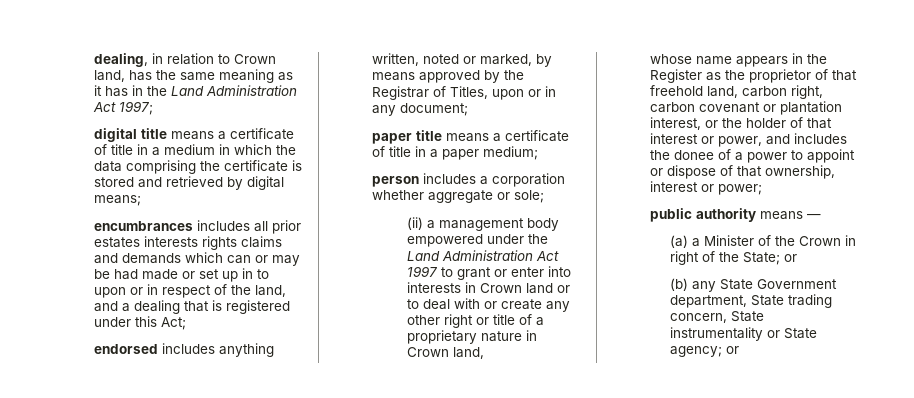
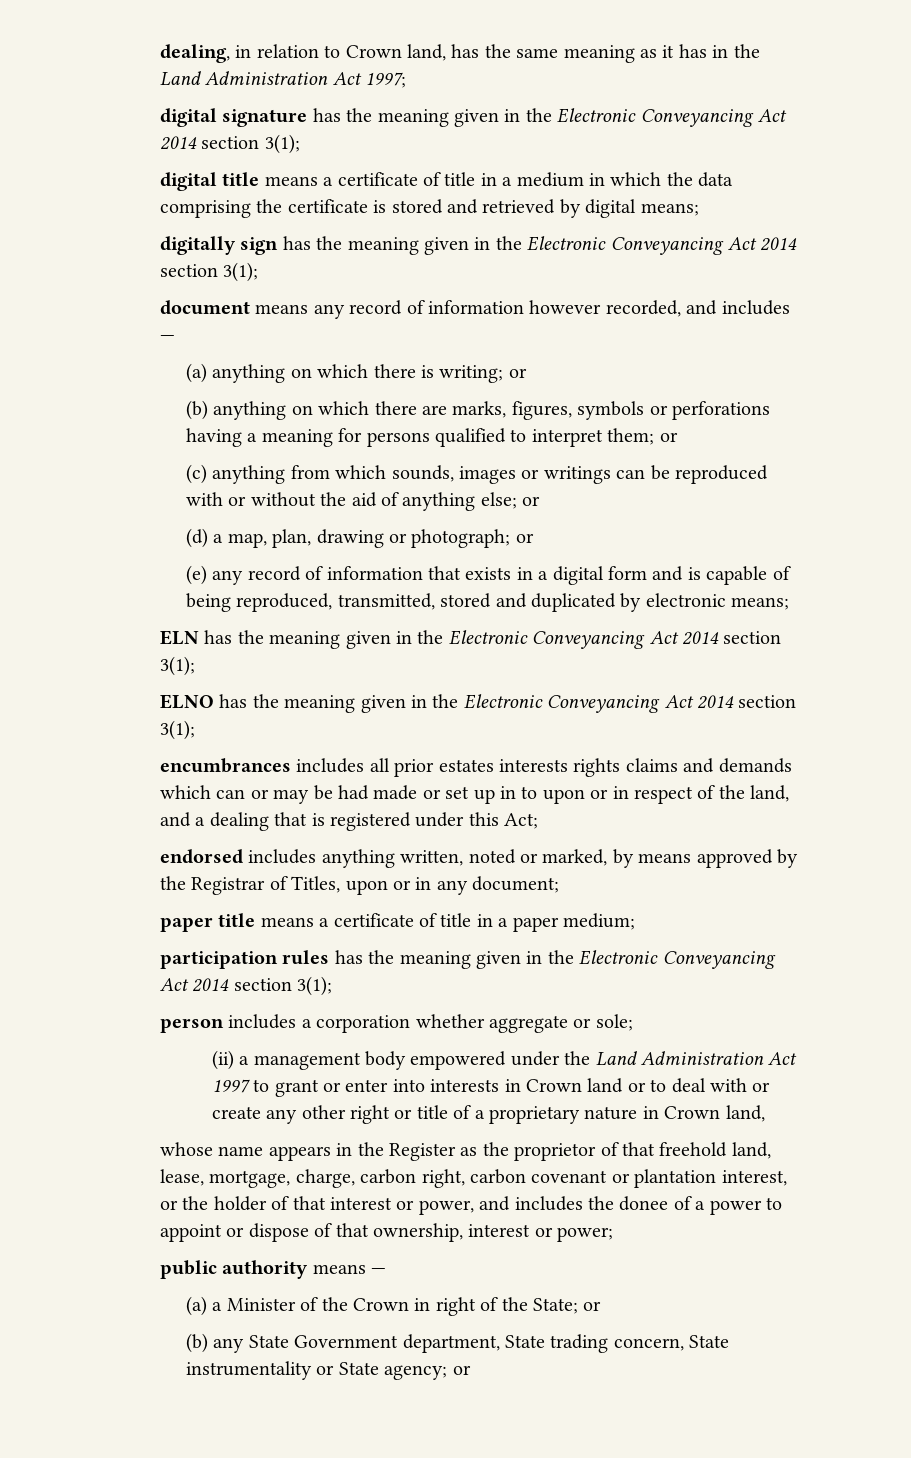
+ digital signature has the meaning given in the Electronic Conveyancing Act 2014 section 3(1);
+ digitally sign has the meaning given in the Electronic Conveyancing Act 2014 section 3(1);
+ document means any record of information however recorded, and includes —
+ (a) anything on which there is writing; or
+ (b) anything on which there are marks, figures, symbols or perforations having a meaning for persons qualified to interpret them; or
+ (c) anything from which sounds, images or writings can be reproduced with or without the aid of anything else; or
+ (d) a map, plan, drawing or photograph; or
+ (e) any record of information that exists in a digital form and is capable of being reproduced, transmitted, stored and duplicated by electronic means;
+ ELN has the meaning given in the Electronic Conveyancing Act 2014 section 3(1);
+ ELNO has the meaning given in the Electronic Conveyancing Act 2014 section 3(1);
+ participation rules has the meaning given in the Electronic Conveyancing Act 2014 section 3(1);
- whose name appears in the Register as the proprietor of that freehold land, carbon right, carbon covenant or plantation interest, or the holder of that interest or power, and includes the donee of a power to appoint or dispose of that ownership, interest or power;
+ whose name appears in the Register as the proprietor of that freehold land, lease, mortgage, charge, carbon right, carbon covenant or plantation interest, or the holder of that interest or power, and includes the donee of a power to appoint or dispose of that ownership, interest or power;

